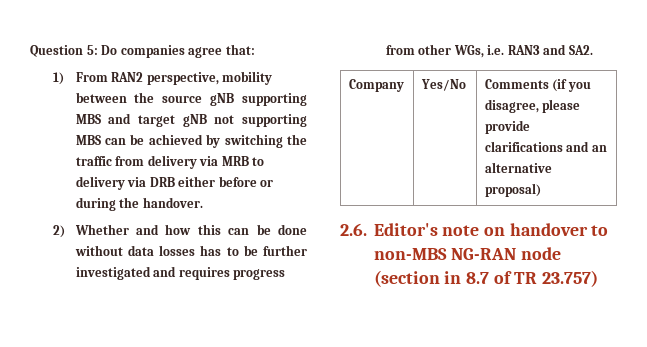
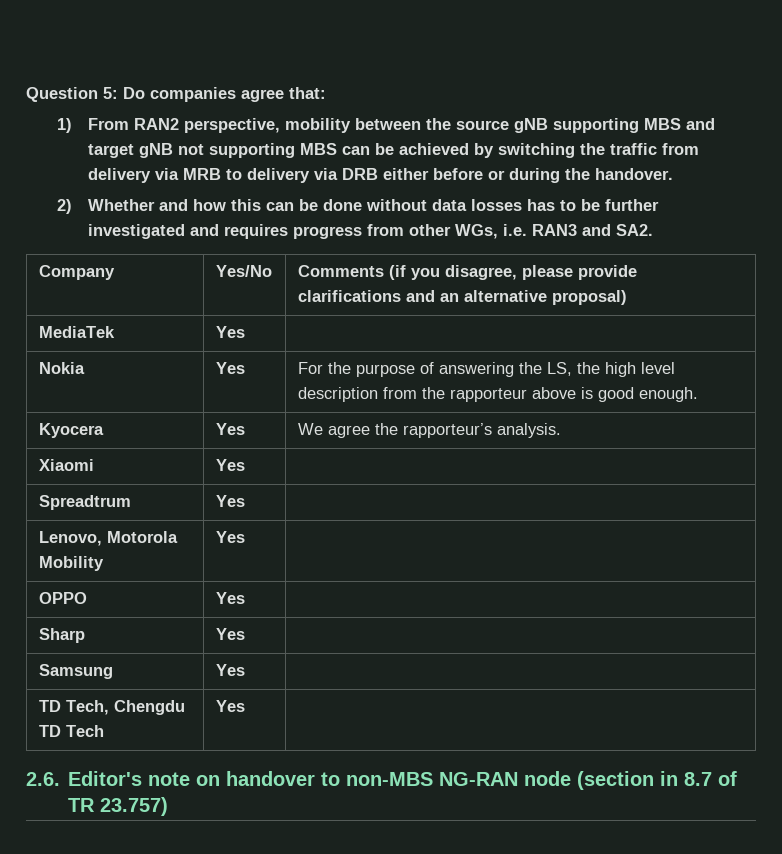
+ MediaTek | Yes |
+ Nokia | Yes | For the purpose of answering the LS, the high level description from the rapporteur above is good enough.
+ Kyocera | Yes | We agree the rapporteur’s analysis.
+ Xiaomi | Yes |
+ Spreadtrum | Yes |
+ Lenovo, Motorola Mobility | Yes |
+ OPPO | Yes |
+ Sharp | Yes |
+ Samsung | Yes |
+ TD Tech, Chengdu TD Tech | Yes |

